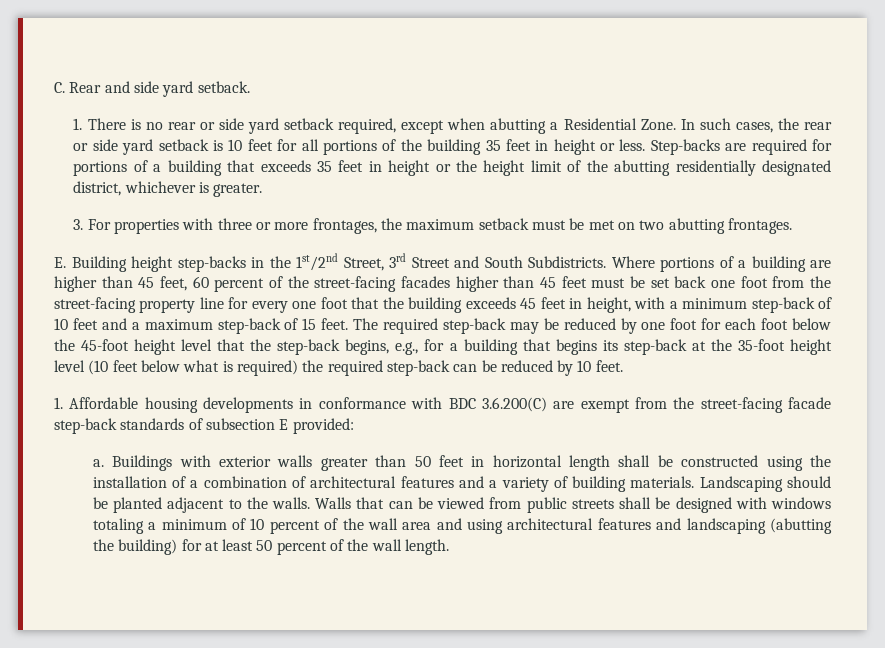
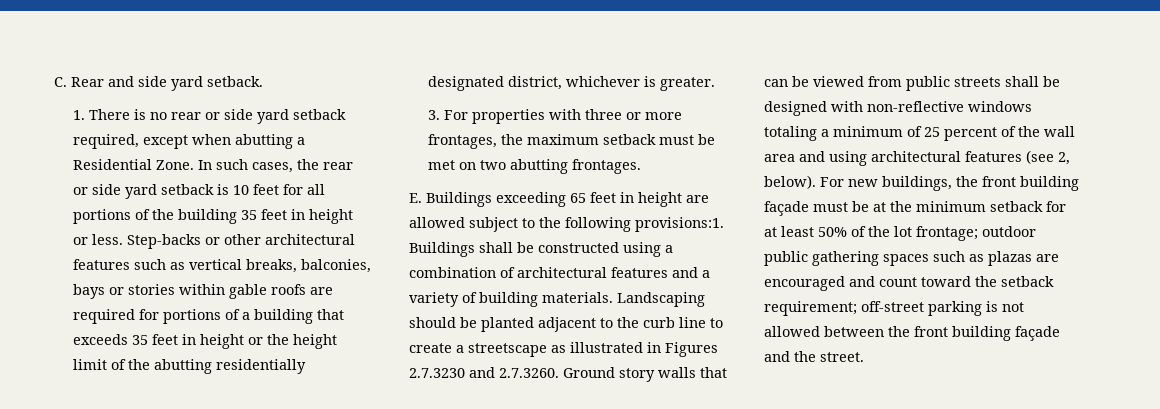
- Step-backs are required for portions of a building that exceeds 35 feet in height or the height limit of the abutting residentially designated district, whichever is greater.
+ Step-backs or other architectural features such as vertical breaks, balconies, bays or stories within gable roofs are required for portions of a building that exceeds 35 feet in height or the height limit of the abutting residentially designated district, whichever is greater.
- E. Building height step-backs in the 1st/2nd Street, 3rd Street and South Subdistricts. Where portions of a building are higher than 45 feet, 60 percent of the street-facing facades higher than 45 feet must be set back one foot from the street-facing property line for every one foot that the building exceeds 45 feet in height, with a minimum step-back of 10 feet and a maximum step-back of 15 feet. The required step-back may be reduced by one foot for each foot below the 45-foot height level that the step-back begins, e.g., for a building that begins its step-back at the 35-foot height level (10 feet below what is required) the required step-back can be reduced by 10 feet.
- 1. Affordable housing developments in conformance with BDC 3.6.200(C) are exempt from the street-facing facade step-back standards of subsection E provided:
- a. Buildings with exterior walls greater than 50 feet in horizontal length shall be constructed using the installation of a combination of architectural features and a variety of building materials.
+ E. Buildings exceeding 65 feet in height are allowed subject to the following provisions:1. Buildings shall be constructed using a combination of architectural features and a variety of building materials.
- Landscaping should be planted adjacent to the walls. Walls that can be viewed from public streets shall be designed with windows totaling a minimum of 10 percent of the wall area and using architectural features and landscaping (abutting the building) for at least 50 percent of the wall length.
+ Landscaping should be planted adjacent to the curb line to create a streetscape as illustrated in Figures 2.7.3230 and 2.7.3260. Ground story walls that can be viewed from public streets shall be designed with non-reflective windows totaling a minimum of 25 percent of the wall area and using architectural features (see 2, below). For new buildings, the front building façade must be at the minimum setback for at least 50% of the lot frontage; outdoor public gathering spaces such as plazas are encouraged and count toward the setback requirement; off-street parking is not allowed between the front building façade and the street.

